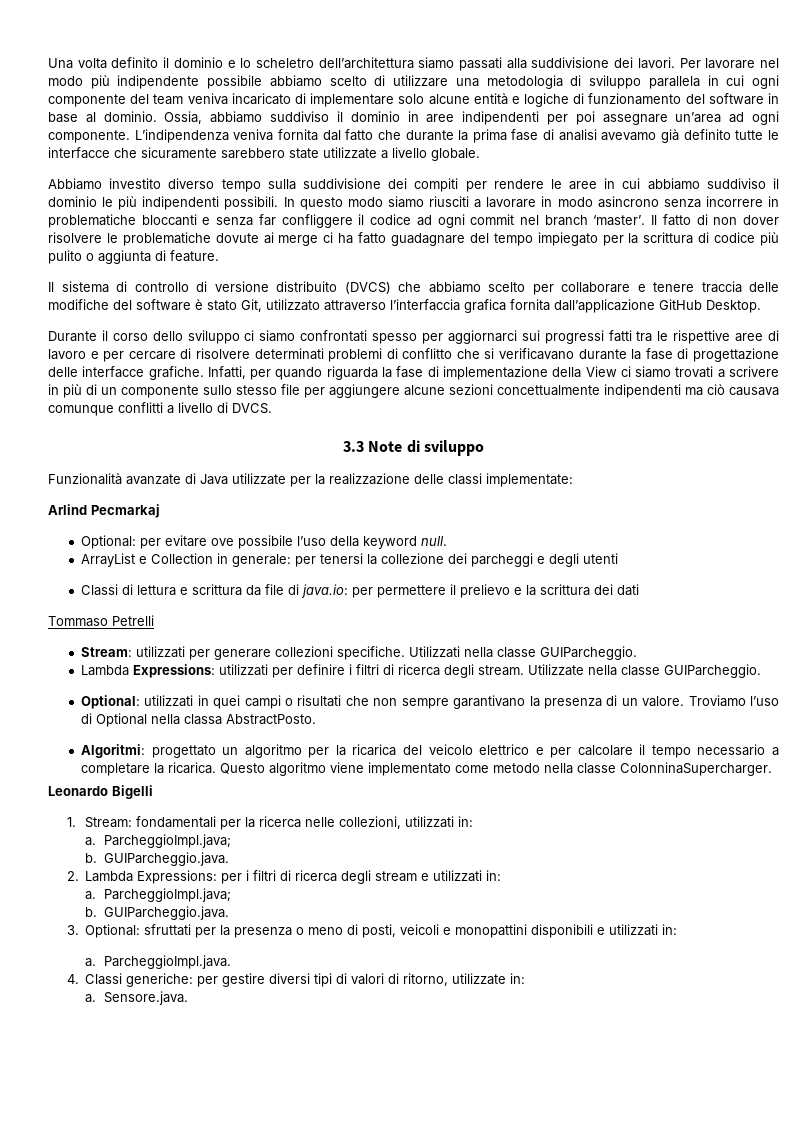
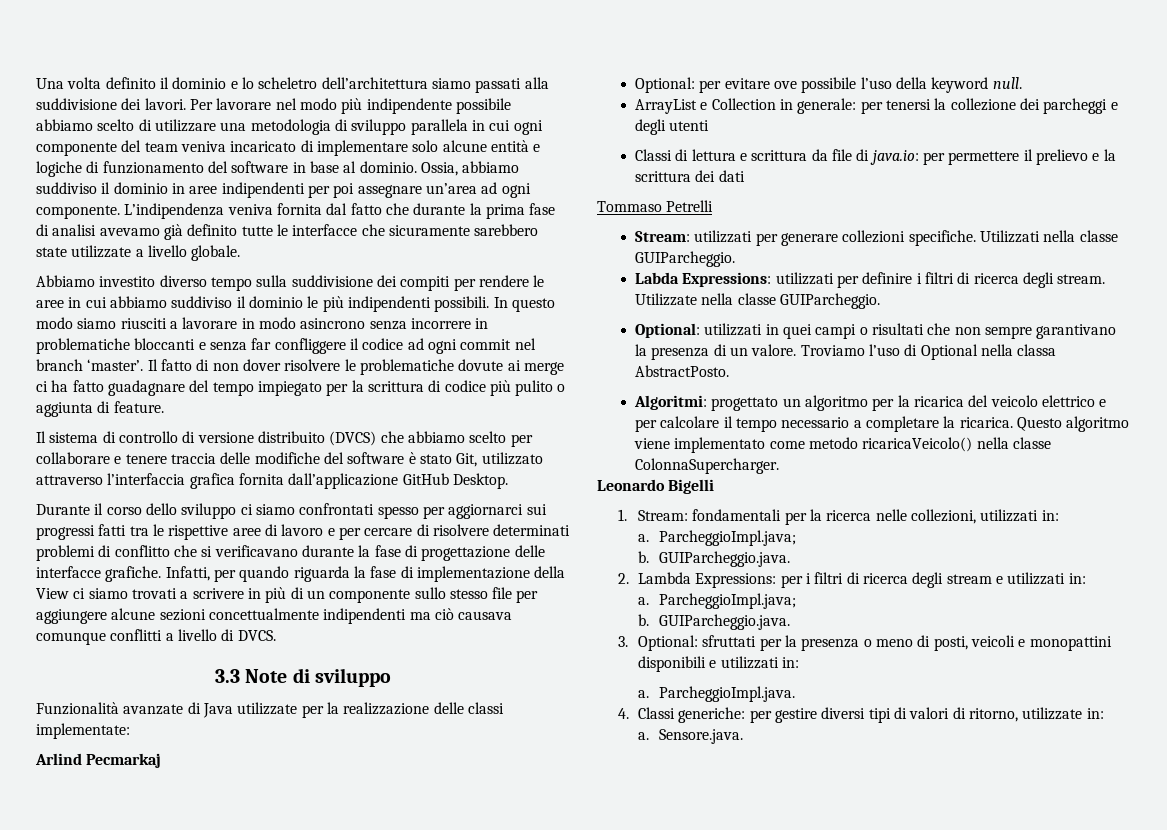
- Lambda Expressions: utilizzati per definire i filtri di ricerca degli stream.
+ Labda Expressions: utilizzati per definire i filtri di ricerca degli stream.
- Questo algoritmo viene implementato come metodo nella classe ColonninaSupercharger.
+ Questo algoritmo viene implementato come metodo ricaricaVeicolo() nella classe ColonnaSupercharger.

